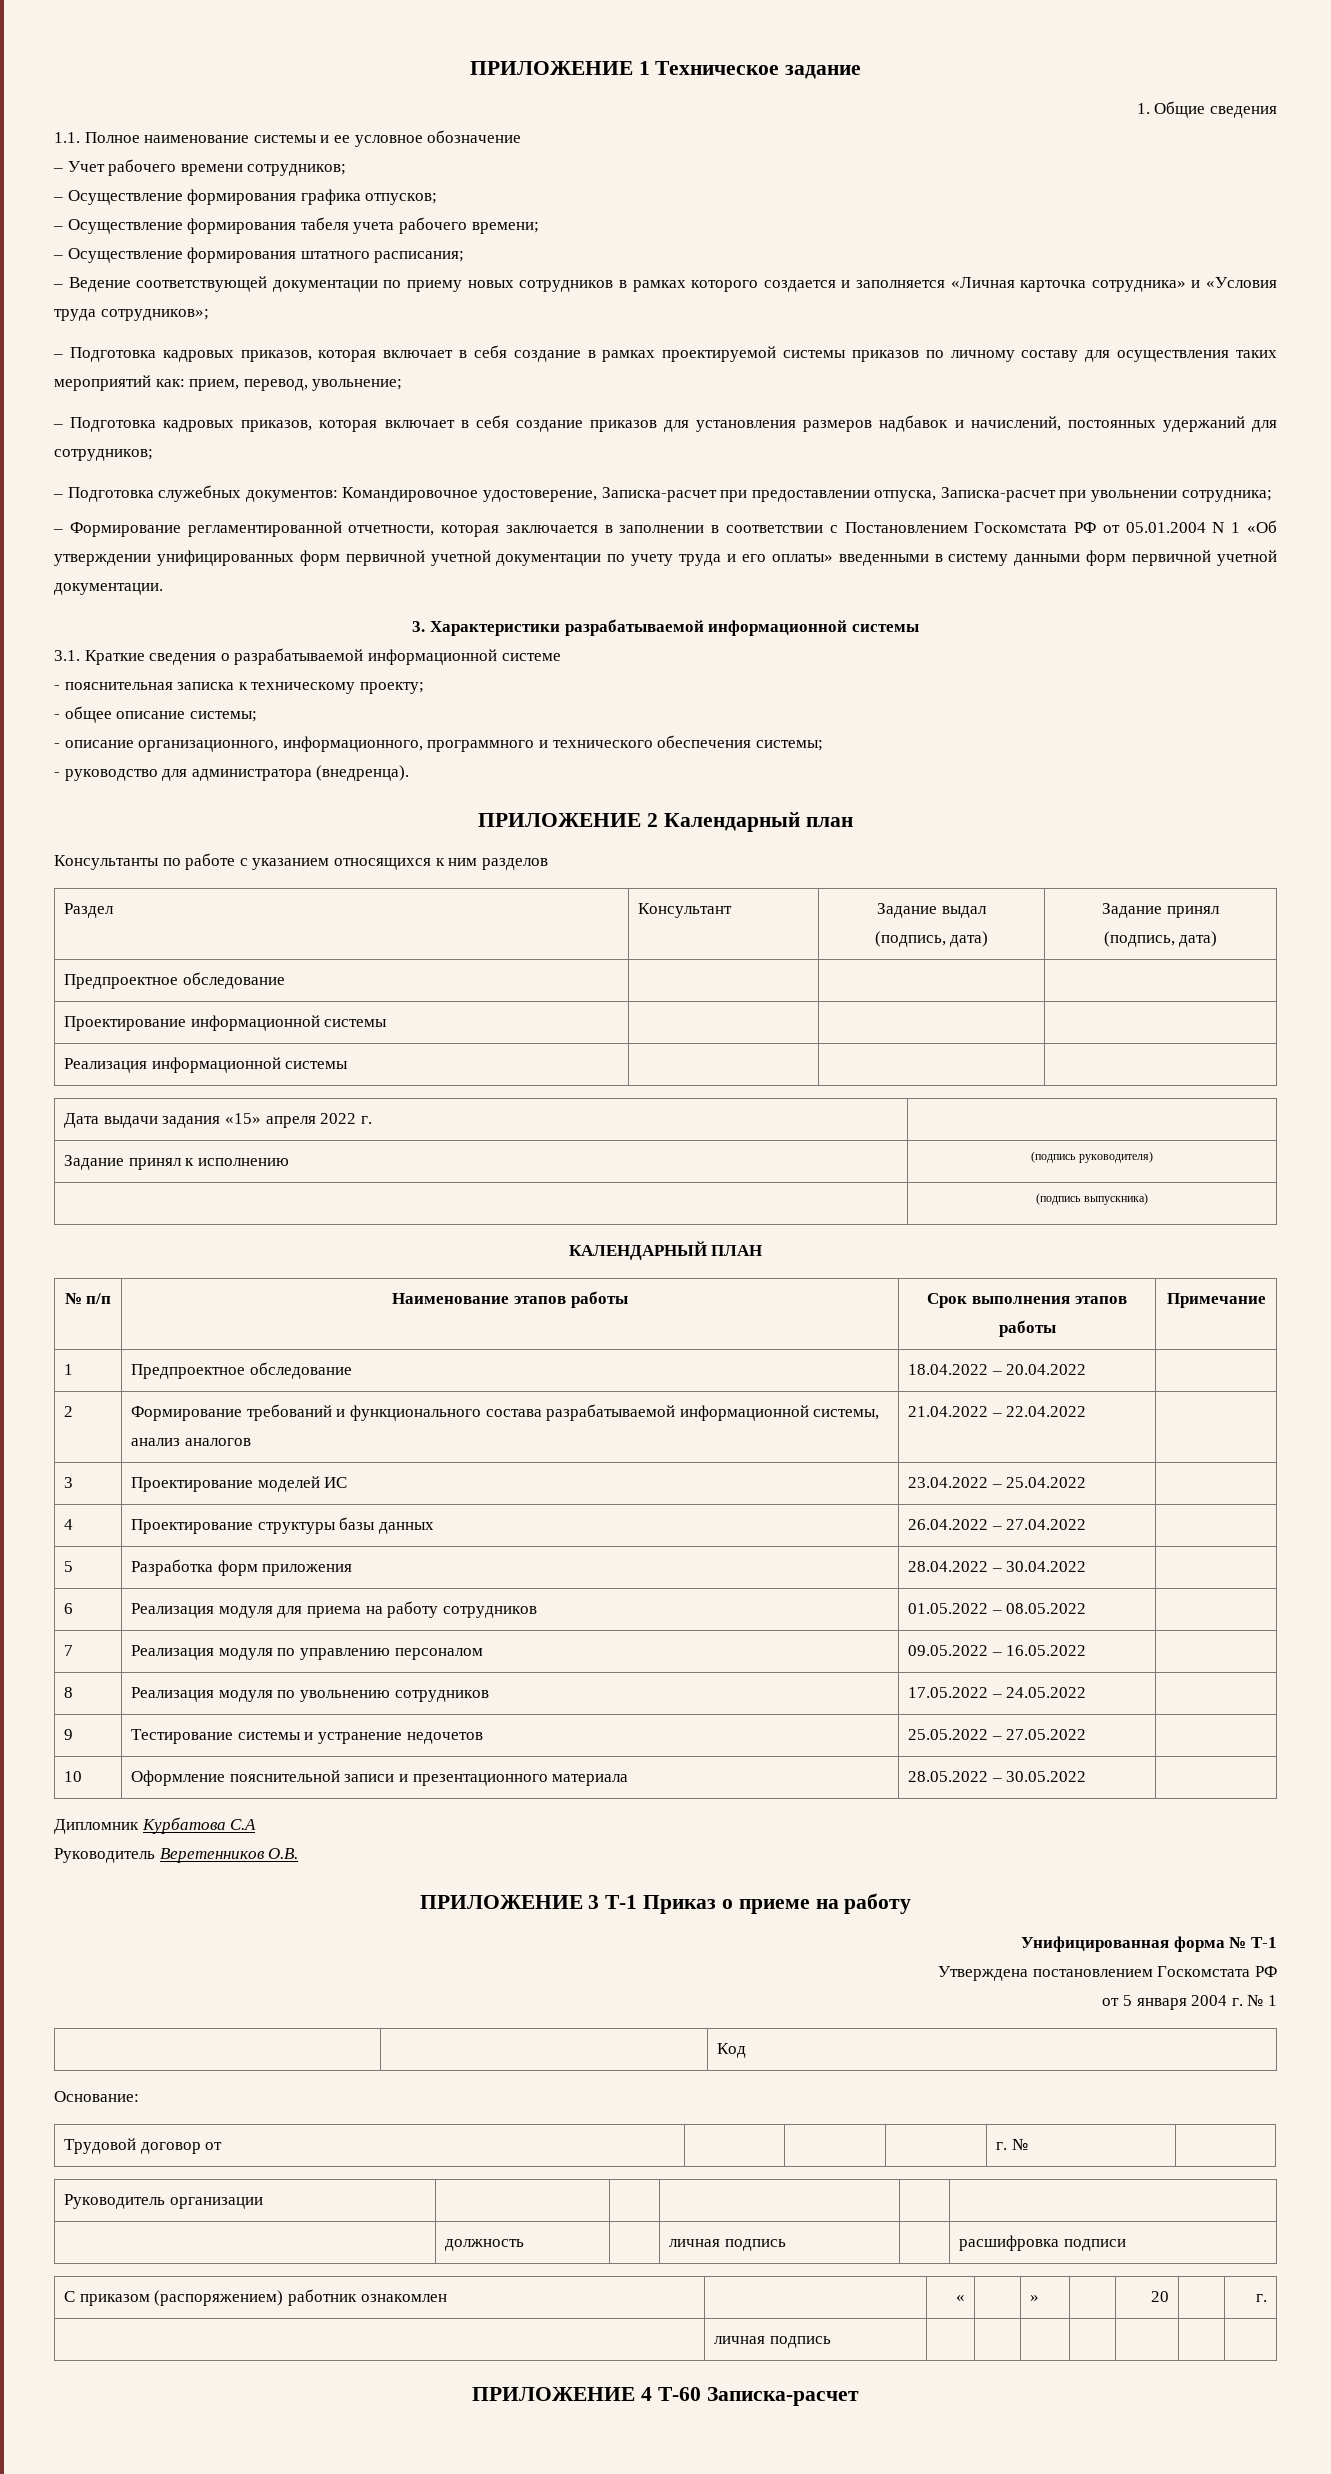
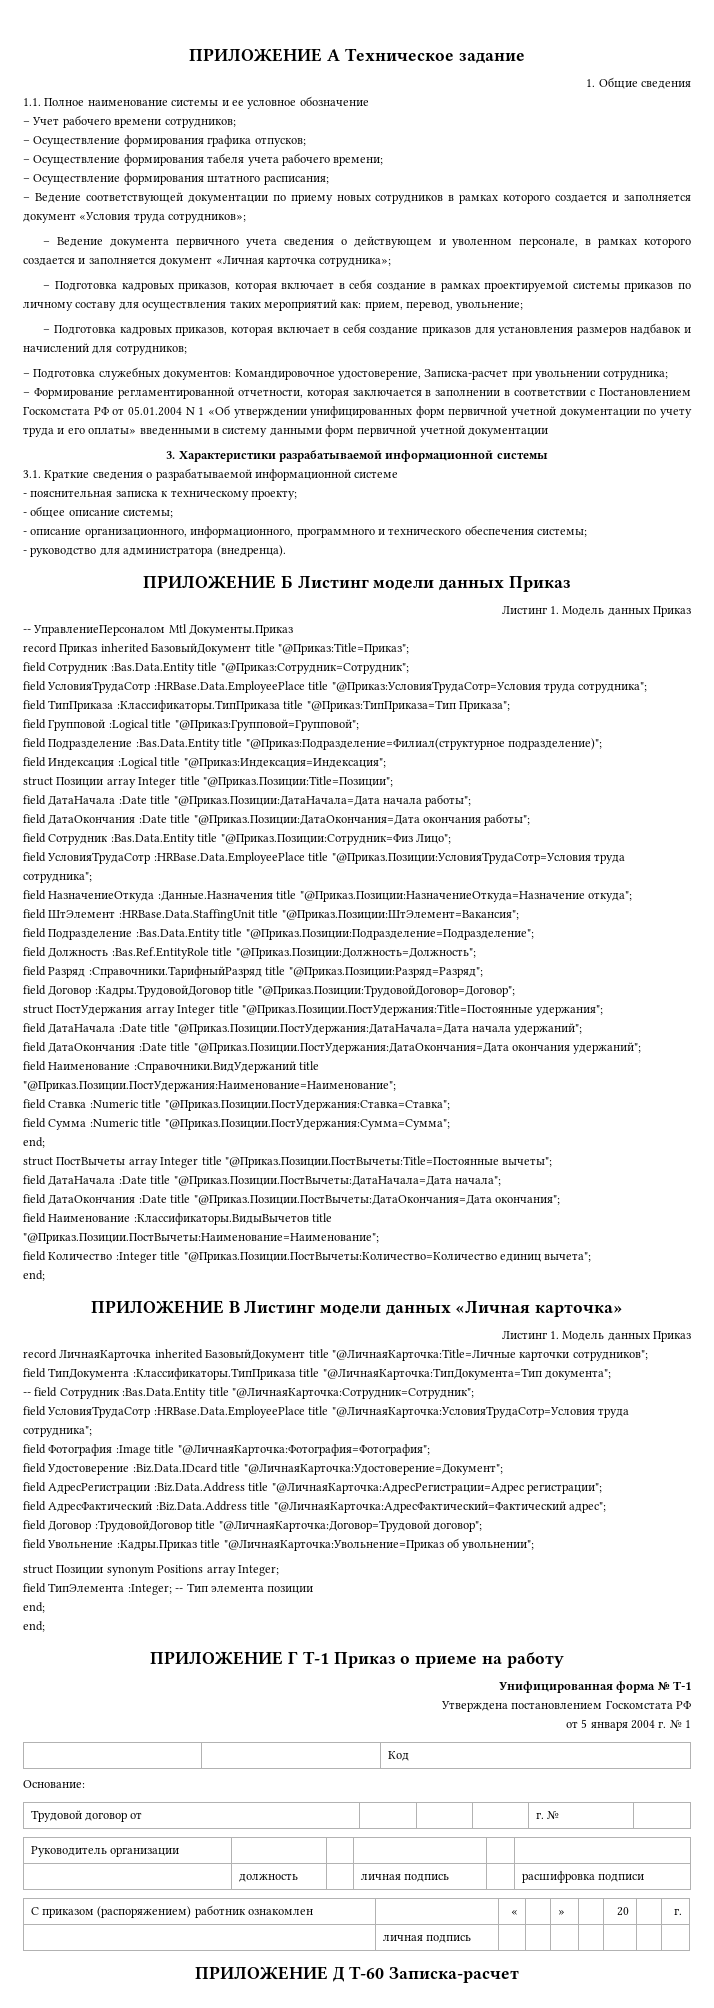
- ПРИЛОЖЕНИЕ 1 Техническое задание
+ ПРИЛОЖЕНИЕ А Техническое задание
- – Ведение соответствующей документации по приему новых сотрудников в рамках которого создается и заполняется «Личная карточка сотрудника» и «Условия труда сотрудников»;
+ – Ведение соответствующей документации по приему новых сотрудников в рамках которого создается и заполняется документ «Условия труда сотрудников»;
+ – Ведение документа первичного учета сведения о действующем и уволенном персонале, в рамках которого создается и заполняется документ «Личная карточка сотрудника»;
- – Подготовка кадровых приказов, которая включает в себя создание приказов для установления размеров надбавок и начислений, постоянных удержаний для сотрудников;
+ – Подготовка кадровых приказов, которая включает в себя создание приказов для установления размеров надбавок и начислений для сотрудников;
- – Подготовка служебных документов: Командировочное удостоверение, Записка-расчет при предоставлении отпуска, Записка-расчет при увольнении сотрудника;
+ – Подготовка служебных документов: Командировочное удостоверение, Записка-расчет при увольнении сотрудника;
- – Формирование регламентированной отчетности, которая заключается в заполнении в соответствии с Постановлением Госкомстата РФ от 05.01.2004 N 1 «Об утверждении унифицированных форм первичной учетной документации по учету труда и его оплаты» введенными в систему данными форм первичной учетной документации.
+ – Формирование регламентированной отчетности, которая заключается в заполнении в соответствии с Постановлением Госкомстата РФ от 05.01.2004 N 1 «Об утверждении унифицированных форм первичной учетной документации по учету труда и его оплаты» введенными в систему данными форм первичной учетной документации
- ПРИЛОЖЕНИЕ 2 Календарный план
- Консультанты по работе с указанием относящихся к ним разделов
- Раздел | Консультант | Задание выдал
- (подпись, дата) | Задание принял
- (подпись, дата)
- Предпроектное обследование | | |
- Проектирование информационной системы | | |
- Реализация информационной системы | | |
- Дата выдачи задания «15» апреля 2022 г. |
- Задание принял к исполнению | (подпись руководителя)
- | (подпись выпускника)
- КАЛЕНДАРНЫЙ ПЛАН
- № п/п | Наименование этапов работы | Срок выполнения этапов работы | Примечание
- 1 | Предпроектное обследование | 18.04.2022 – 20.04.2022 |
- 2 | Формирование требований и функционального состава разрабатываемой информационной системы, анализ аналогов | 21.04.2022 – 22.04.2022 |
- 3 | Проектирование моделей ИС | 23.04.2022 – 25.04.2022 |
- 4 | Проектирование структуры базы данных | 26.04.2022 – 27.04.2022 |
- 5 | Разработка форм приложения | 28.04.2022 – 30.04.2022 |
- 6 | Реализация модуля для приема на работу сотрудников | 01.05.2022 – 08.05.2022 |
- 7 | Реализация модуля по управлению персоналом | 09.05.2022 – 16.05.2022 |
- 8 | Реализация модуля по увольнению сотрудников | 17.05.2022 – 24.05.2022 |
- 9 | Тестирование системы и устранение недочетов | 25.05.2022 – 27.05.2022 |
- 10 | Оформление пояснительной записи и презентационного материала | 28.05.2022 – 30.05.2022 |
- Дипломник Курбатова С.А
- Руководитель Веретенников О.В.
- ПРИЛОЖЕНИЕ 3 Т-1 Приказ о приеме на работу
+ ПРИЛОЖЕНИЕ Б Листинг модели данных Приказ
+ Листинг 1. Модель данных Приказ
+ -- УправлениеПерсоналом Mtl Документы.Приказ
+ record Приказ inherited БазовыйДокумент title "@Приказ:Title=Приказ";
+ field Сотрудник :Bas.Data.Entity title "@Приказ:Сотрудник=Сотрудник";
+ field УсловияТрудаСотр :HRBase.Data.EmployeePlace title "@Приказ:УсловияТрудаСотр=Условия труда сотрудника";
+ field ТипПриказа :Классификаторы.ТипПриказа title "@Приказ:ТипПриказа=Тип Приказа";
+ field Групповой :Logical title "@Приказ:Групповой=Групповой";
+ field Подразделение :Bas.Data.Entity title "@Приказ:Подразделение=Филиал(структурное подразделение)";
+ field Индексация :Logical title "@Приказ:Индексация=Индексация";
+ struct Позиции array Integer title "@Приказ.Позиции:Title=Позиции";
+ field ДатаНачала :Date title "@Приказ.Позиции:ДатаНачала=Дата начала работы";
+ field ДатаОкончания :Date title "@Приказ.Позиции:ДатаОкончания=Дата окончания работы";
+ field Сотрудник :Bas.Data.Entity title "@Приказ.Позиции:Сотрудник=Физ Лицо";
+ field УсловияТрудаСотр :HRBase.Data.EmployeePlace title "@Приказ.Позиции:УсловияТрудаСотр=Условия труда сотрудника";
+ field НазначениеОткуда :Данные.Назначения title "@Приказ.Позиции:НазначениеОткуда=Назначение откуда";
+ field ШтЭлемент :HRBase.Data.StaffingUnit title "@Приказ.Позиции:ШтЭлемент=Вакансия";
+ field Подразделение :Bas.Data.Entity title "@Приказ.Позиции:Подразделение=Подразделение";
+ field Должность :Bas.Ref.EntityRole title "@Приказ.Позиции:Должность=Должность";
+ field Разряд :Справочники.ТарифныйРазряд title "@Приказ.Позиции:Разряд=Разряд";
+ field Договор :Кадры.ТрудовойДоговор title "@Приказ.Позиции:ТрудовойДоговор=Договор";
+ struct ПостУдержания array Integer title "@Приказ.Позиции.ПостУдержания:Title=Постоянные удержания";
+ field ДатаНачала :Date title "@Приказ.Позиции.ПостУдержания:ДатаНачала=Дата начала удержаний";
+ field ДатаОкончания :Date title "@Приказ.Позиции.ПостУдержания:ДатаОкончания=Дата окончания удержаний";
+ field Наименование :Справочники.ВидУдержаний title "@Приказ.Позиции.ПостУдержания:Наименование=Наименование";
+ field Ставка :Numeric title "@Приказ.Позиции.ПостУдержания:Ставка=Ставка";
+ field Сумма :Numeric title "@Приказ.Позиции.ПостУдержания:Сумма=Сумма";
+ end;
+ struct ПостВычеты array Integer title "@Приказ.Позиции.ПостВычеты:Title=Постоянные вычеты";
+ field ДатаНачала :Date title "@Приказ.Позиции.ПостВычеты:ДатаНачала=Дата начала";
+ field ДатаОкончания :Date title "@Приказ.Позиции.ПостВычеты:ДатаОкончания=Дата окончания";
+ field Наименование :Классификаторы.ВидыВычетов title "@Приказ.Позиции.ПостВычеты:Наименование=Наименование";
+ field Количество :Integer title "@Приказ.Позиции.ПостВычеты:Количество=Количество единиц вычета";
+ end;
+ ПРИЛОЖЕНИЕ В Листинг модели данных «Личная карточка»
+ Листинг 1. Модель данных Приказ
+ record ЛичнаяКарточка inherited БазовыйДокумент title "@ЛичнаяКарточка:Title=Личные карточки сотрудников";
+ field ТипДокумента :Классификаторы.ТипПриказа title "@ЛичнаяКарточка:ТипДокумента=Тип документа";
+ -- field Сотрудник :Bas.Data.Entity title "@ЛичнаяКарточка:Сотрудник=Сотрудник";
+ field УсловияТрудаСотр :HRBase.Data.EmployeePlace title "@ЛичнаяКарточка:УсловияТрудаСотр=Условия труда сотрудника";
+ field Фотография :Image title "@ЛичнаяКарточка:Фотография=Фотография";
+ field Удостоверение :Biz.Data.IDcard title "@ЛичнаяКарточка:Удостоверение=Документ";
+ field АдресРегистрации :Biz.Data.Address title "@ЛичнаяКарточка:АдресРегистрации=Адрес регистрации";
+ field АдресФактический :Biz.Data.Address title "@ЛичнаяКарточка:АдресФактический=Фактический адрес";
+ field Договор :ТрудовойДоговор title "@ЛичнаяКарточка:Договор=Трудовой договор";
+ field Увольнение :Кадры.Приказ title "@ЛичнаяКарточка:Увольнение=Приказ об увольнении";
+ struct Позиции synonym Positions array Integer;
+ field ТипЭлемента :Integer; -- Тип элемента позиции
+ end;
+ end;
+ ПРИЛОЖЕНИЕ Г Т-1 Приказ о приеме на работу
- ПРИЛОЖЕНИЕ 4 Т-60 Записка-расчет
+ ПРИЛОЖЕНИЕ Д Т-60 Записка-расчет

